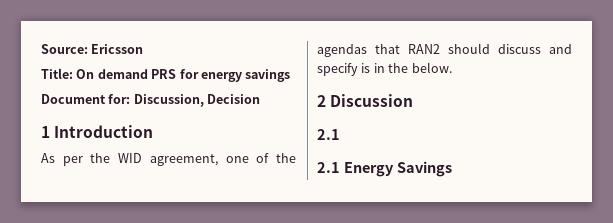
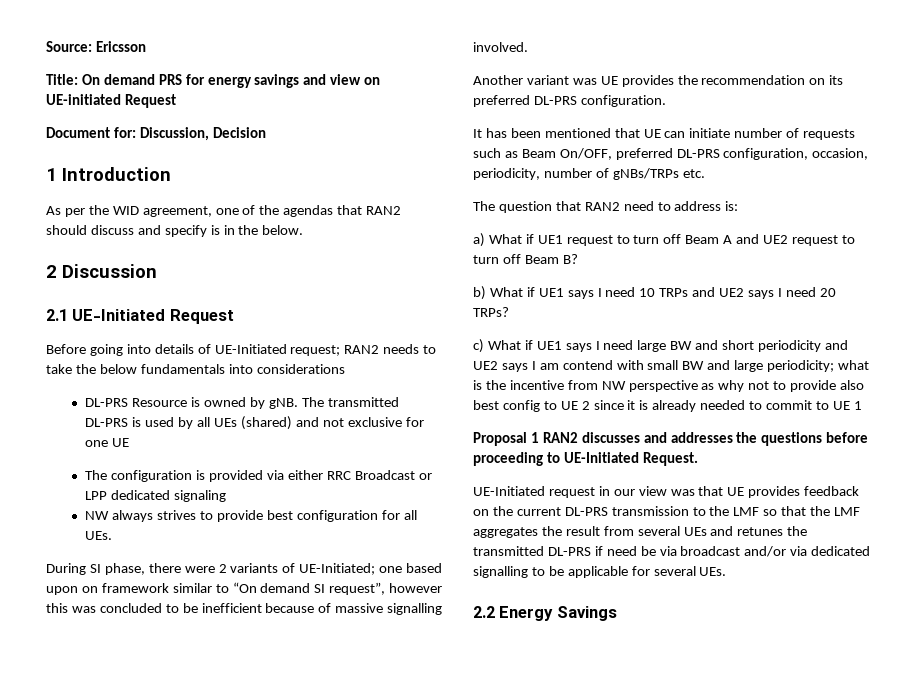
- Title: On demand PRS for energy savings
+ Title: On demand PRS for energy savings and view on UE-initiated Request
  2 Discussion
- 2.1
- 2.1 Energy Savings
+ 2.1 UE-Initiated Request
+ Before going into details of UE-Initiated request; RAN2 needs to take the below fundamentals into considerations
+ DL-PRS Resource is owned by gNB. The transmitted DL-PRS is used by all UEs (shared) and not exclusive for one UE
+ The configuration is provided via either RRC Broadcast or LPP dedicated signaling
+ NW always strives to provide best configuration for all UEs.
+ During SI phase, there were 2 variants of UE-Initiated; one based upon on framework similar to “On demand SI request”, however this was concluded to be inefficient because of massive signalling involved.
+ Another variant was UE provides the recommendation on its preferred DL-PRS configuration.
+ It has been mentioned that UE can initiate number of requests such as Beam On/OFF, preferred DL-PRS configuration, occasion, periodicity, number of gNBs/TRPs etc.
+ The question that RAN2 need to address is:
+ a) What if UE1 request to turn off Beam A and UE2 request to turn off Beam B?
+ b) What if UE1 says I need 10 TRPs and UE2 says I need 20 TRPs?
+ c) What if UE1 says I need large BW and short periodicity and UE2 says I am contend with small BW and large periodicity; what is the incentive from NW perspective as why not to provide also best config to UE 2 since it is already needed to commit to UE 1
+ Proposal 1 RAN2 discusses and addresses the questions before proceeding to UE-Initiated Request.
+ UE-Initiated request in our view was that UE provides feedback on the current DL-PRS transmission to the LMF so that the LMF aggregates the result from several UEs and retunes the transmitted DL-PRS if need be via broadcast and/or via dedicated signalling to be applicable for several UEs.
+ 2.2 Energy Savings

